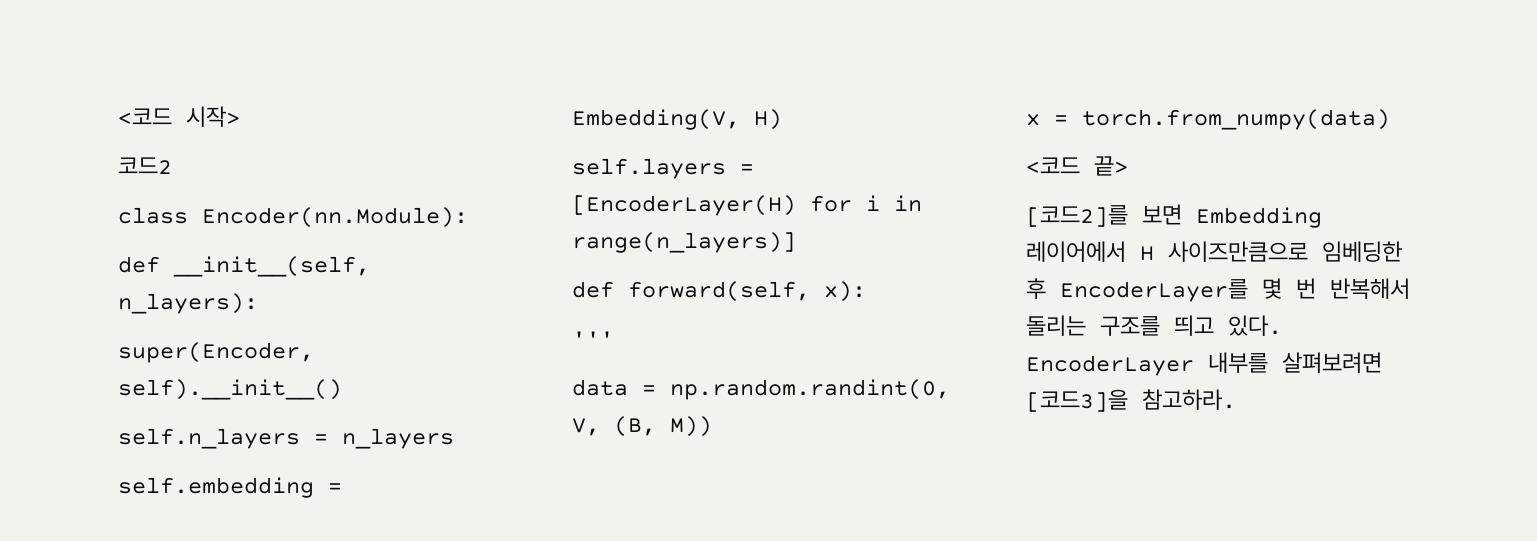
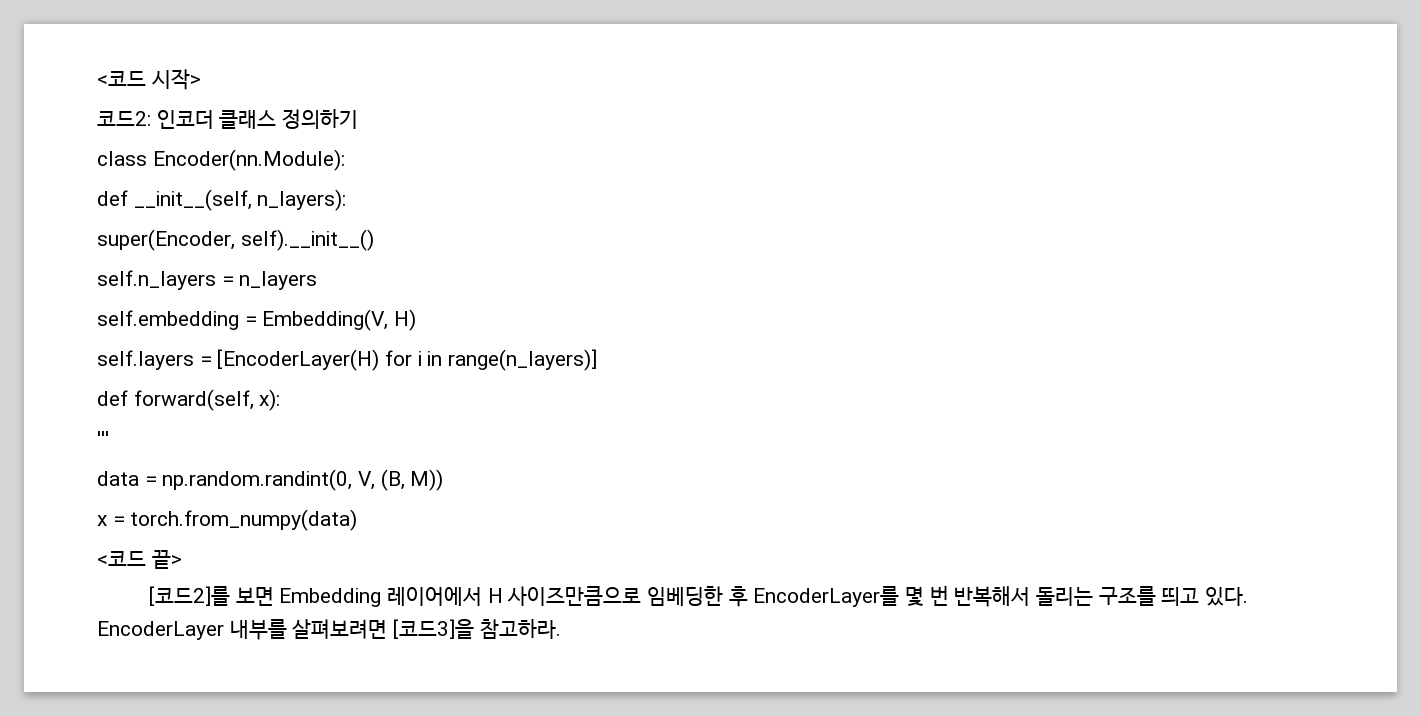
- 코드2
+ 코드2: 인코더 클래스 정의하기

